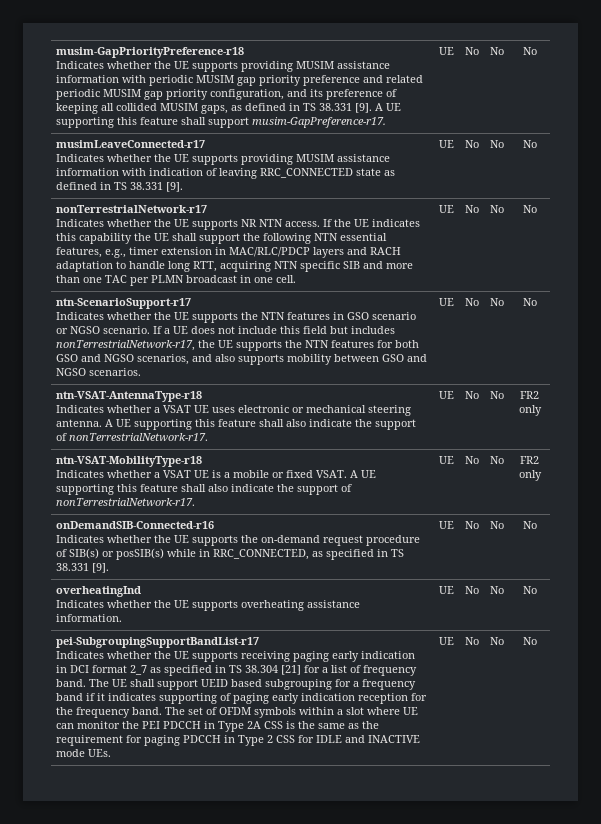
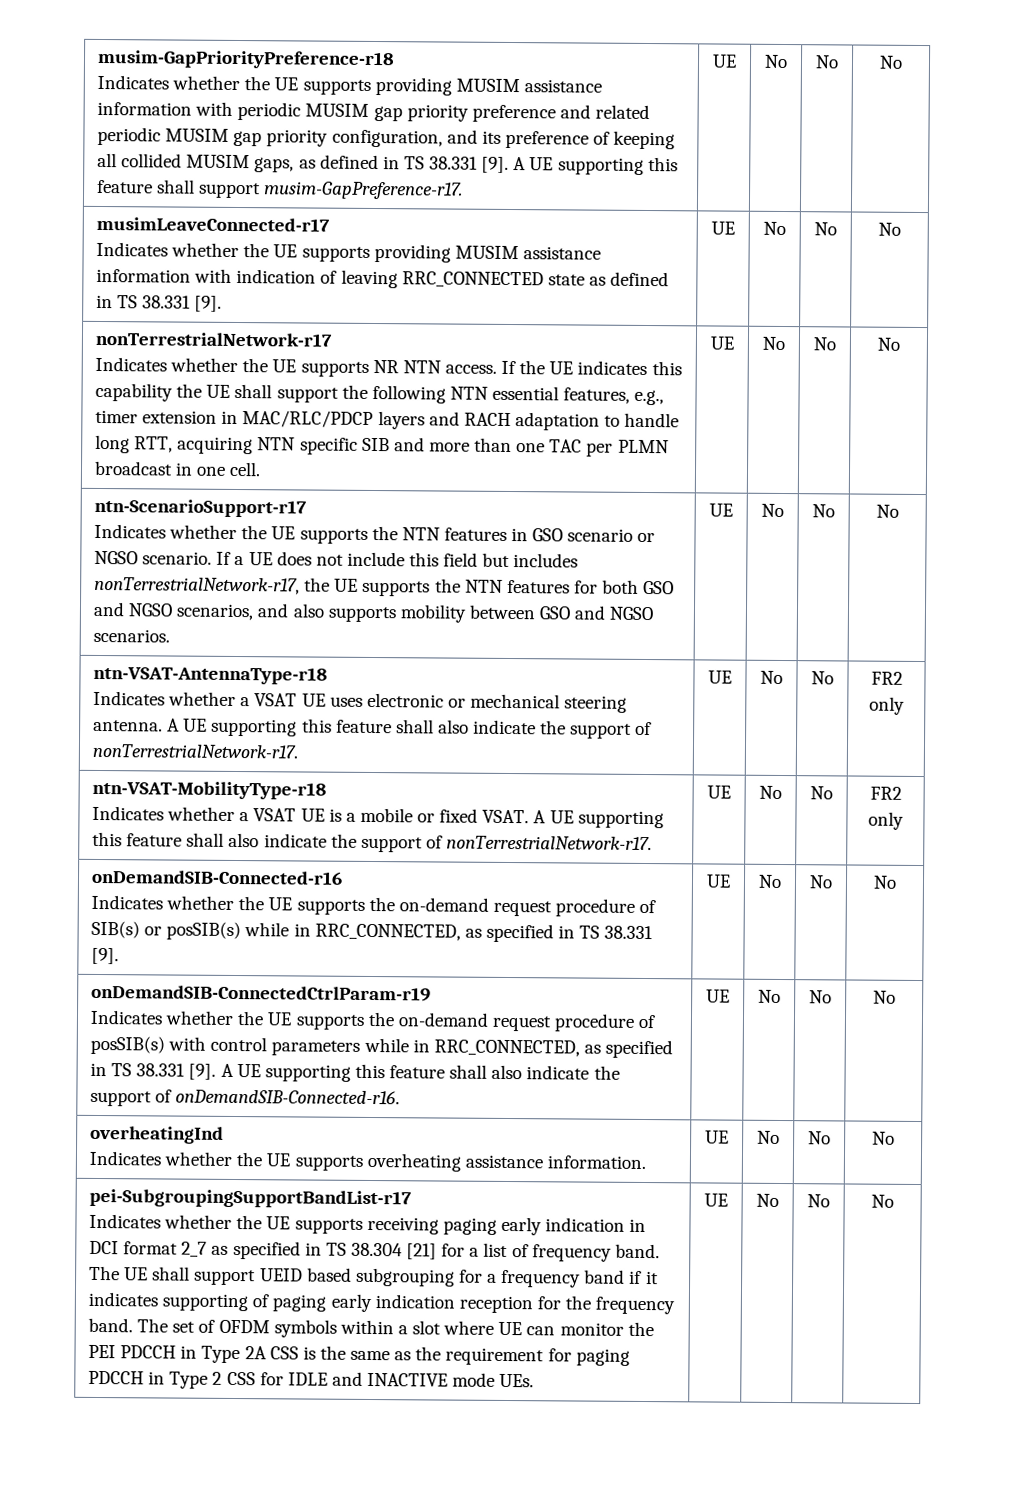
+ onDemandSIB-ConnectedCtrlParam-r19
+ Indicates whether the UE supports the on-demand request procedure of posSIB(s) with control parameters while in RRC_CONNECTED, as specified in TS 38.331 [9]. A UE supporting this feature shall also indicate the support of onDemandSIB-Connected-r16. | UE | No | No | No

